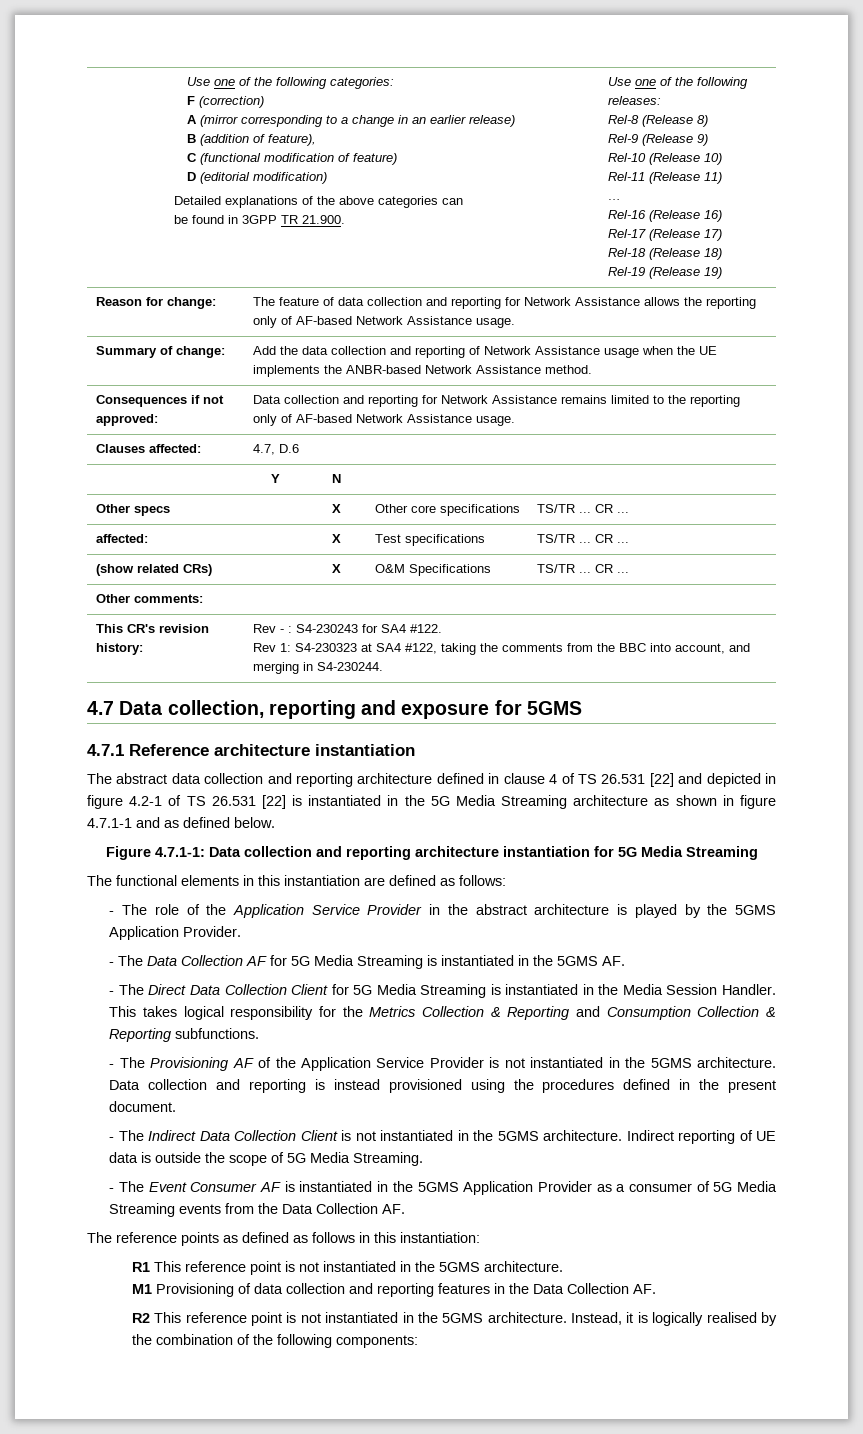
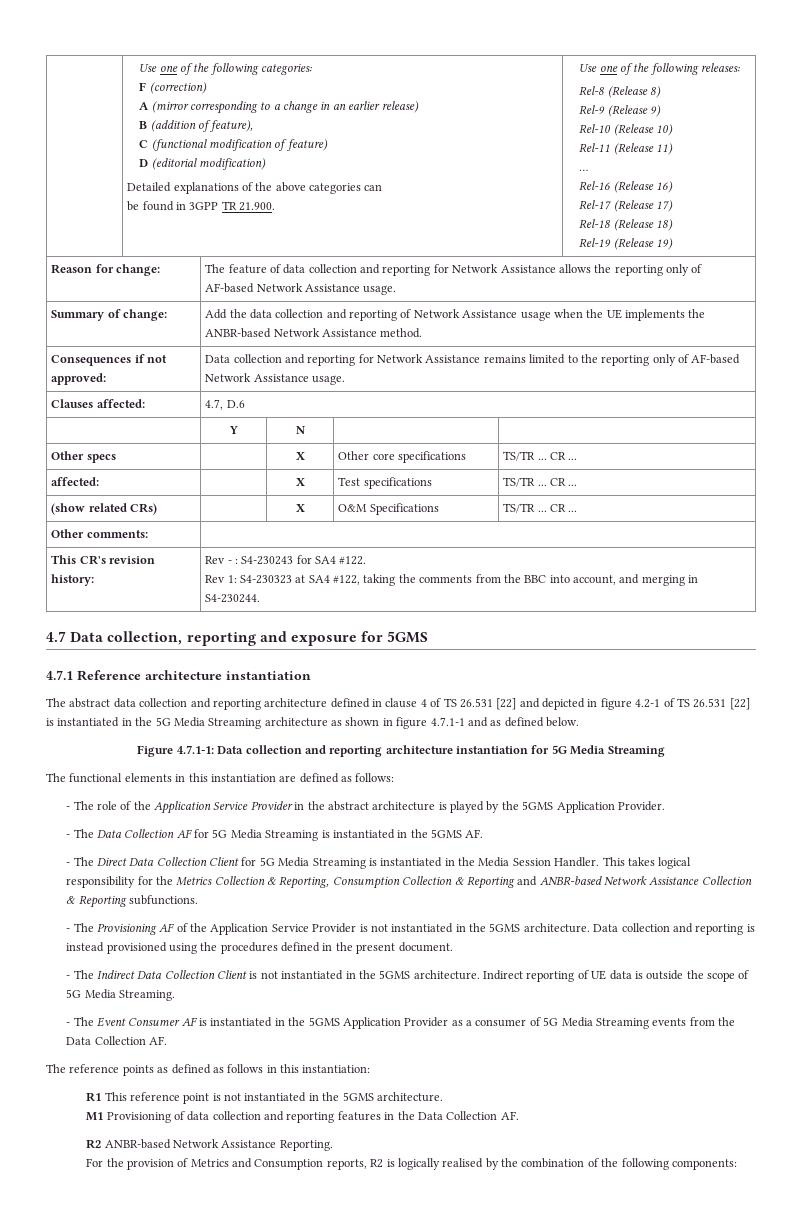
- This takes logical responsibility for the Metrics Collection & Reporting and Consumption Collection & Reporting subfunctions.
+ This takes logical responsibility for the Metrics Collection & Reporting, Consumption Collection & Reporting and ANBR-based Network Assistance Collection & Reporting subfunctions.
- R2 This reference point is not instantiated in the 5GMS architecture. Instead, it is logically realised by the combination of the following components:
+ R2 ANBR-based Network Assistance Reporting.
+ For the provision of Metrics and Consumption reports, R2 is logically realised by the combination of the following components:

